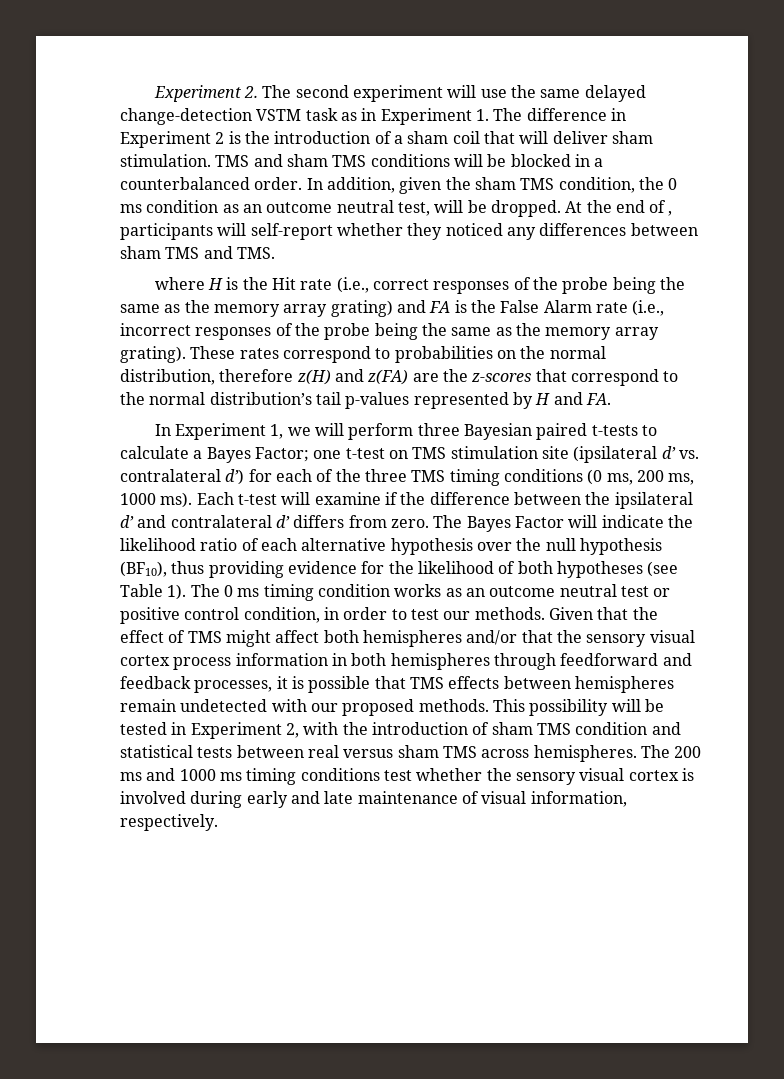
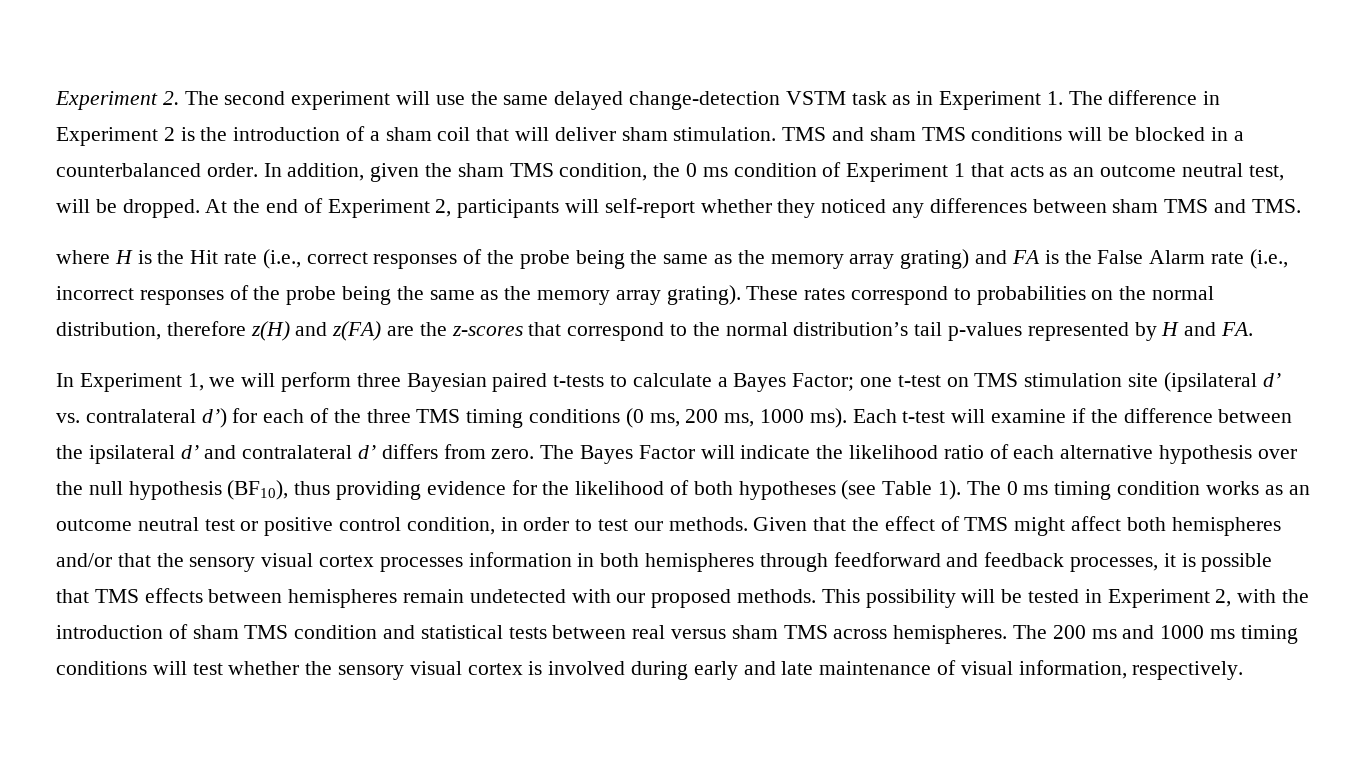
- In addition, given the sham TMS condition, the 0 ms condition as an outcome neutral test, will be dropped.
+ In addition, given the sham TMS condition, the 0 ms condition of Experiment 1 that acts as an outcome neutral test, will be dropped.
- At the end of , participants will self-report whether they noticed any differences between sham TMS and TMS.
+ At the end of Experiment 2, participants will self-report whether they noticed any differences between sham TMS and TMS.
- Given that the effect of TMS might affect both hemispheres and/or that the sensory visual cortex process information in both hemispheres through feedforward and feedback processes, it is possible that TMS effects between hemispheres remain undetected with our proposed methods.
+ Given that the effect of TMS might affect both hemispheres and/or that the sensory visual cortex processes information in both hemispheres through feedforward and feedback processes, it is possible that TMS effects between hemispheres remain undetected with our proposed methods.
- The 200 ms and 1000 ms timing conditions test whether the sensory visual cortex is involved during early and late maintenance of visual information, respectively.
+ The 200 ms and 1000 ms timing conditions will test whether the sensory visual cortex is involved during early and late maintenance of visual information, respectively.

